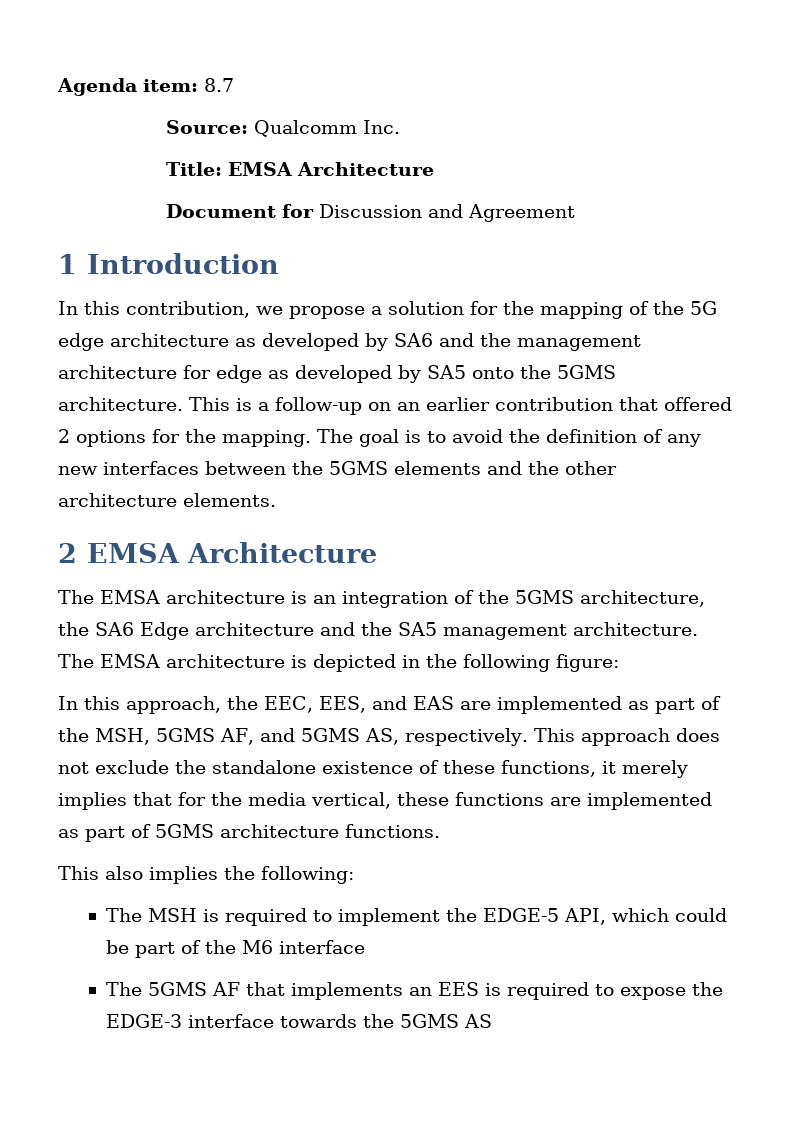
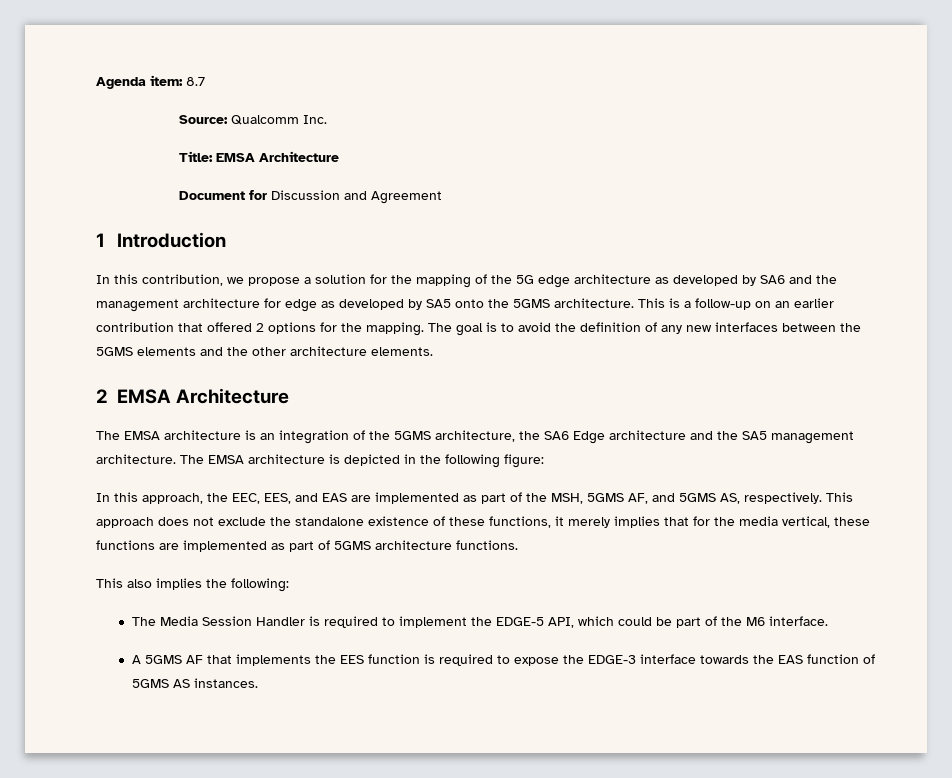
- The MSH is required to implement the EDGE-5 API, which could be part of the M6 interface
- The 5GMS AF that implements an EES is required to expose the EDGE-3 interface towards the 5GMS AS
+ The Media Session Handler is required to implement the EDGE-5 API, which could be part of the M6 interface.
+ A 5GMS AF that implements the EES function is required to expose the EDGE-3 interface towards the EAS function of 5GMS AS instances.

